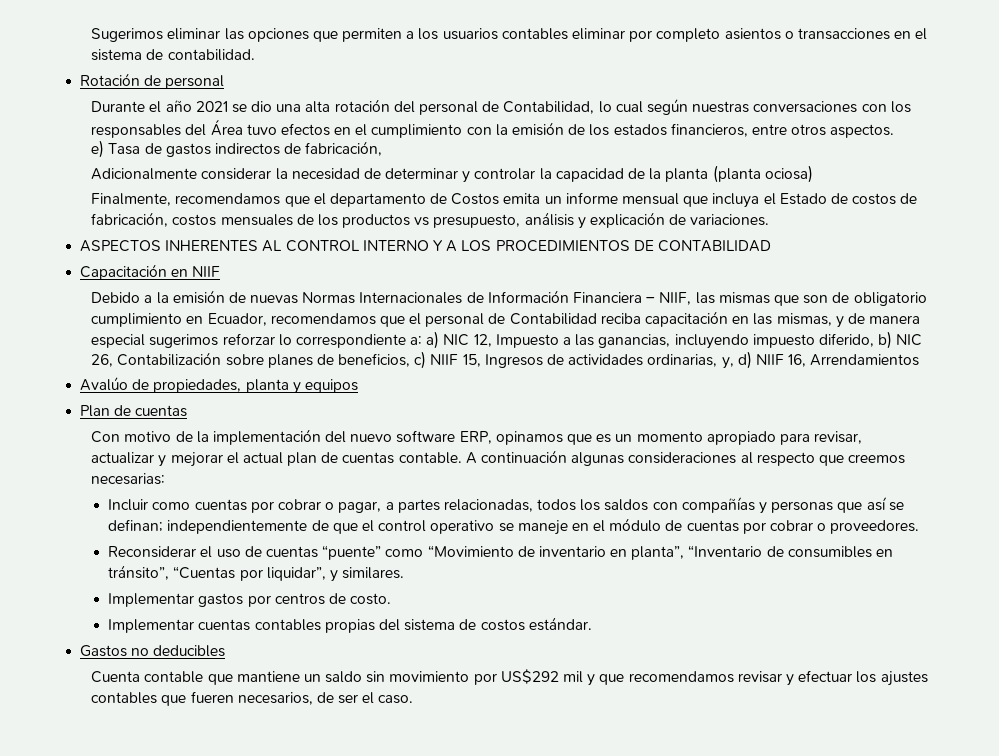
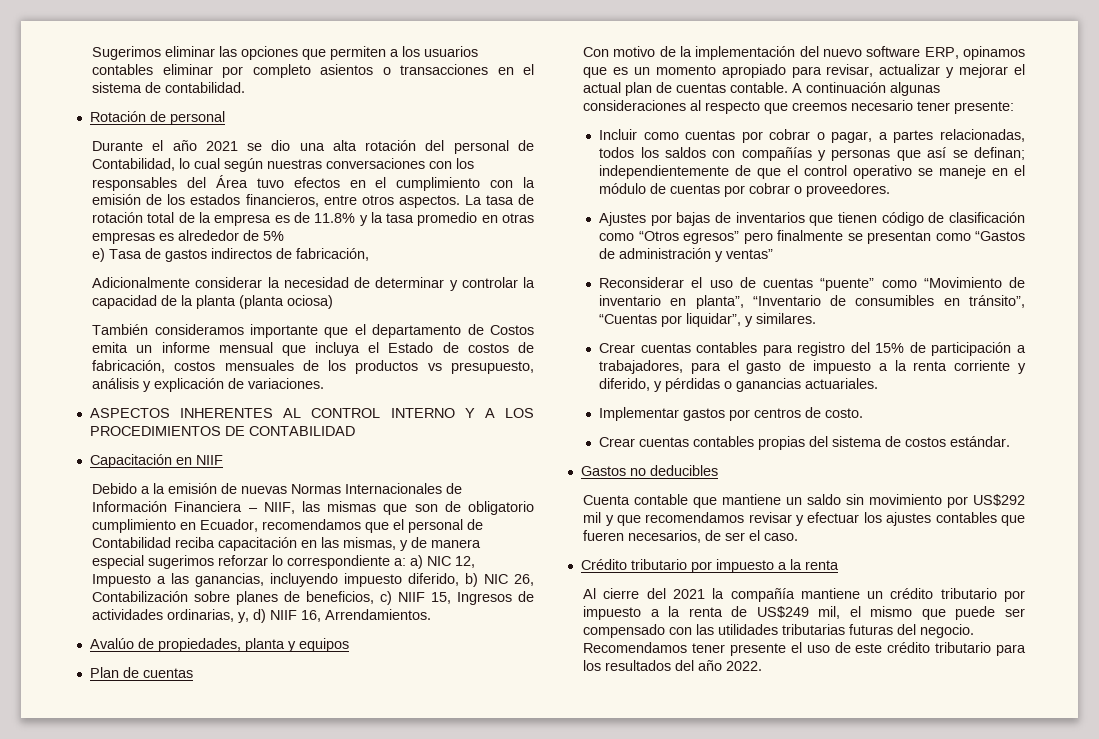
+ La tasa de rotación total de la empresa es de 11.8% y la tasa promedio en otras empresas es alrededor de 5%
- Finalmente, recomendamos que el departamento de Costos emita un informe mensual que incluya el Estado de costos de fabricación, costos mensuales de los productos vs presupuesto, análisis y explicación de variaciones.
+ También consideramos importante que el departamento de Costos emita un informe mensual que incluya el Estado de costos de fabricación, costos mensuales de los productos vs presupuesto, análisis y explicación de variaciones.
- a) NIC 12, Impuesto a las ganancias, incluyendo impuesto diferido, b) NIC 26, Contabilización sobre planes de beneficios, c) NIIF 15, Ingresos de actividades ordinarias, y, d) NIIF 16, Arrendamientos
+ a) NIC 12, Impuesto a las ganancias, incluyendo impuesto diferido, b) NIC 26, Contabilización sobre planes de beneficios, c) NIIF 15, Ingresos de actividades ordinarias, y, d) NIIF 16, Arrendamientos.
- A continuación algunas consideraciones al respecto que creemos necesarias:
+ A continuación algunas consideraciones al respecto que creemos necesario tener presente:
+ Ajustes por bajas de inventarios que tienen código de clasificación como “Otros egresos” pero finalmente se presentan como “Gastos de administración y ventas”
+ Crear cuentas contables para registro del 15% de participación a trabajadores, para el gasto de impuesto a la renta corriente y diferido, y pérdidas o ganancias actuariales.
- Implementar cuentas contables propias del sistema de costos estándar.
+ Crear cuentas contables propias del sistema de costos estándar.
+ Crédito tributario por impuesto a la renta
+ Al cierre del 2021 la compañía mantiene un crédito tributario por impuesto a la renta de US$249 mil, el mismo que puede ser compensado con las utilidades tributarias futuras del negocio. Recomendamos tener presente el uso de este crédito tributario para los resultados del año 2022.

